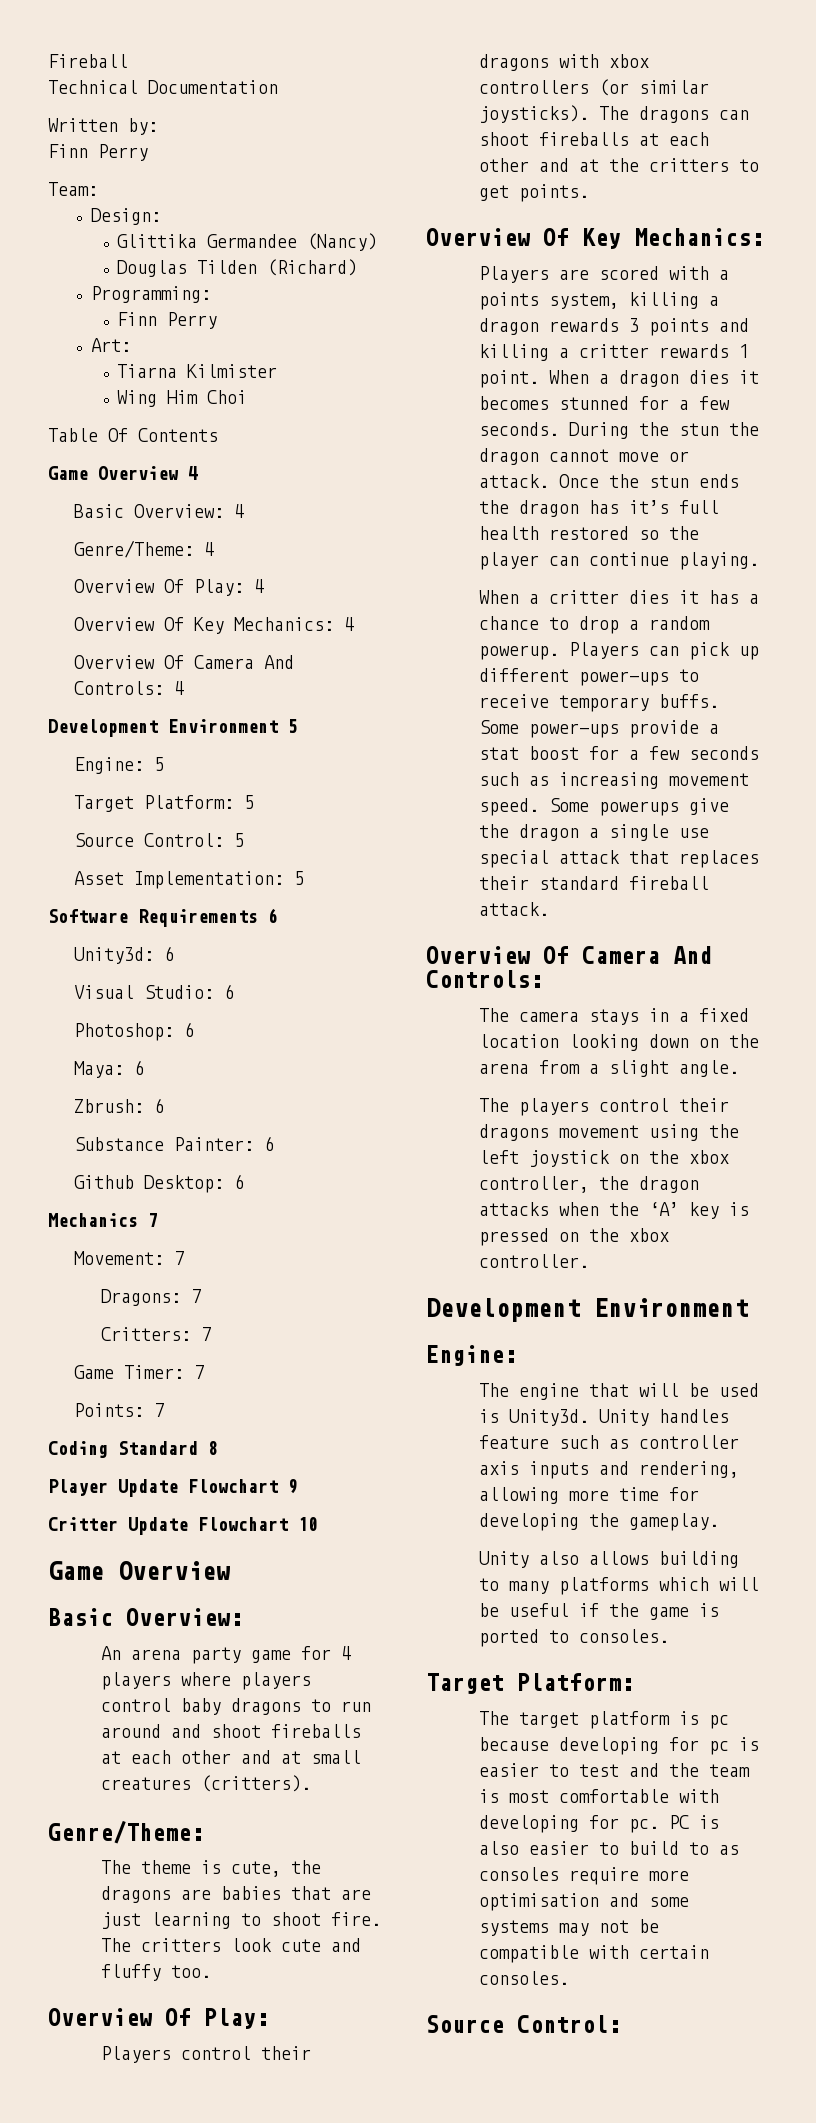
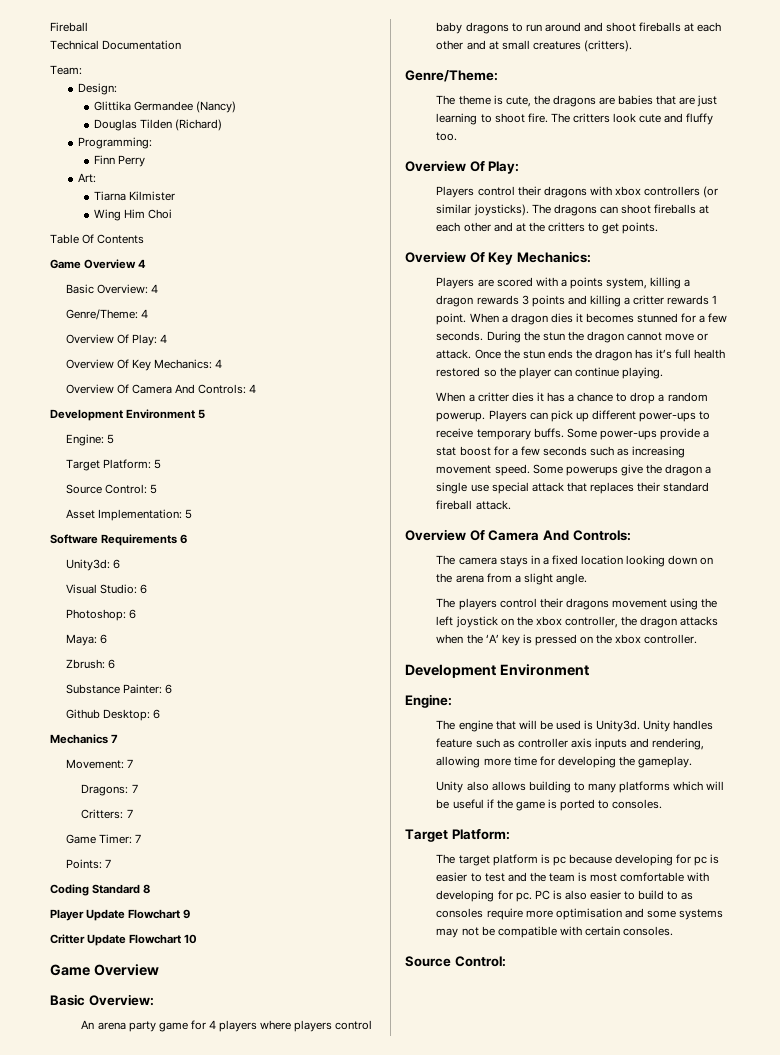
- Written by:
- Finn Perry

